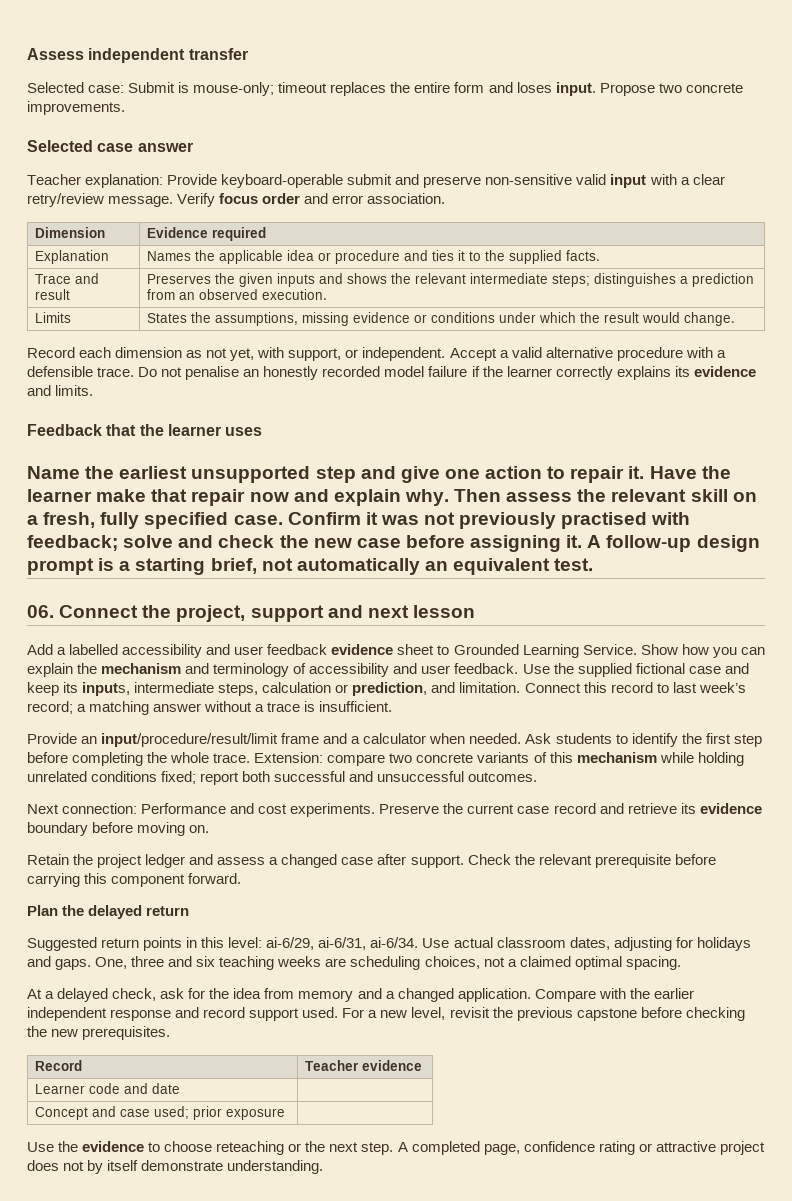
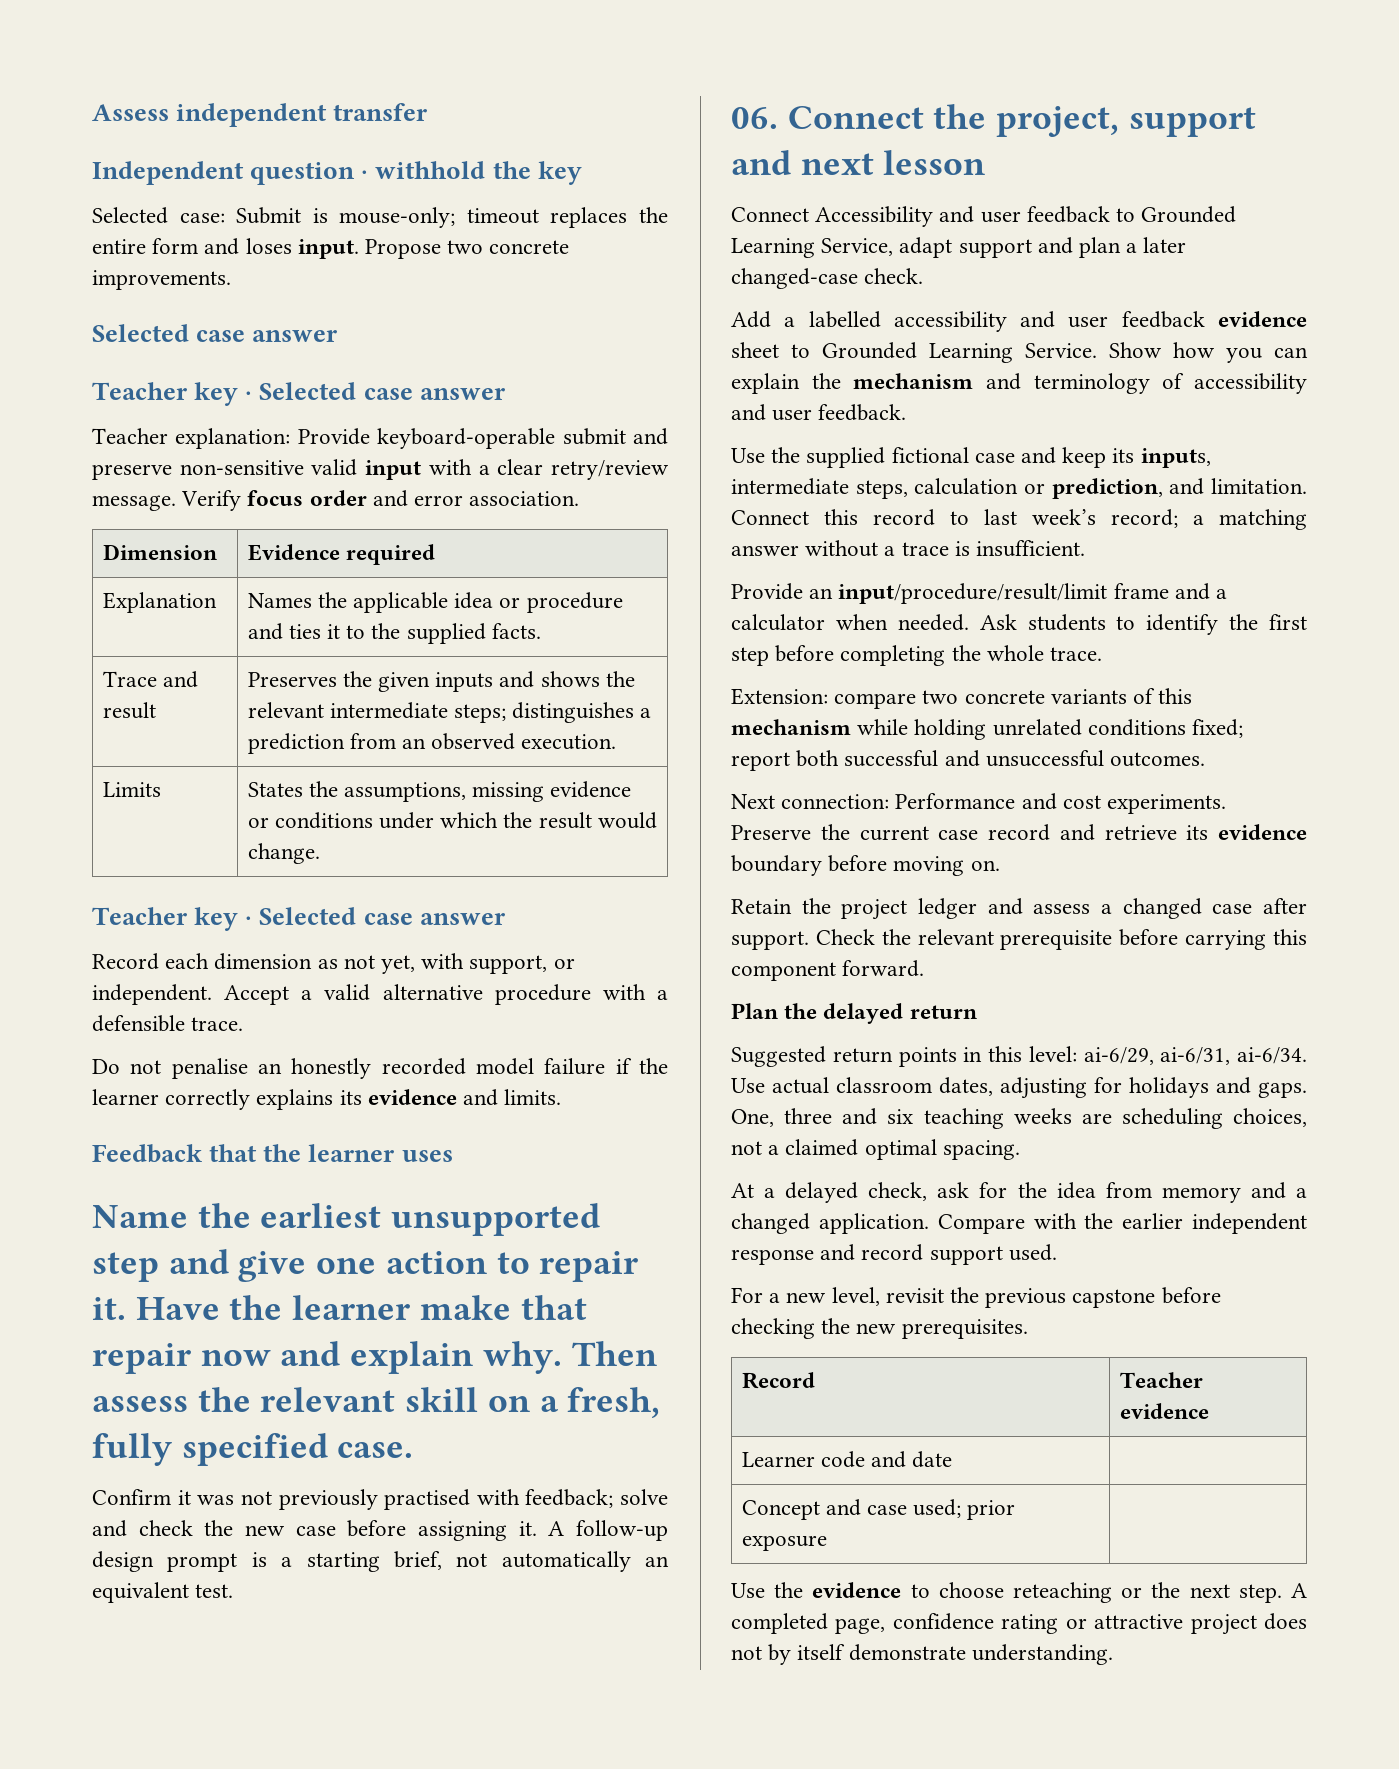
+ Independent question · withhold the key
  Propose two concrete improvements.
  Selected case answer
+ Teacher key · Selected case answer
  Limits | States the assumptions, missing evidence or conditions under which the result would change.
+ Teacher key · Selected case answer
- Accept a valid alternative procedure with a defensible trace. Do not penalise an honestly recorded model failure if the learner correctly explains its evidence and limits.
+ Accept a valid alternative procedure with a defensible trace.
+ Do not penalise an honestly recorded model failure if the learner correctly explains its evidence and limits.
- Then assess the relevant skill on a fresh, fully specified case. Confirm it was not previously practised with feedback; solve and check the new case before assigning it.
+ Then assess the relevant skill on a fresh, fully specified case.
+ Confirm it was not previously practised with feedback; solve and check the new case before assigning it.
+ Connect Accessibility and user feedback to Grounded Learning Service, adapt support and plan a later changed-case check.
- Show how you can explain the mechanism and terminology of accessibility and user feedback. Use the supplied fictional case and keep its inputs, intermediate steps, calculation or prediction, and limitation.
+ Show how you can explain the mechanism and terminology of accessibility and user feedback.
+ Use the supplied fictional case and keep its inputs, intermediate steps, calculation or prediction, and limitation.
- Ask students to identify the first step before completing the whole trace. Extension: compare two concrete variants of this mechanism while holding unrelated conditions fixed; report both successful and unsuccessful outcomes.
+ Ask students to identify the first step before completing the whole trace.
+ Extension: compare two concrete variants of this mechanism while holding unrelated conditions fixed; report both successful and unsuccessful outcomes.
- Compare with the earlier independent response and record support used. For a new level, revisit the previous capstone before checking the new prerequisites.
+ Compare with the earlier independent response and record support used.
+ For a new level, revisit the previous capstone before checking the new prerequisites.

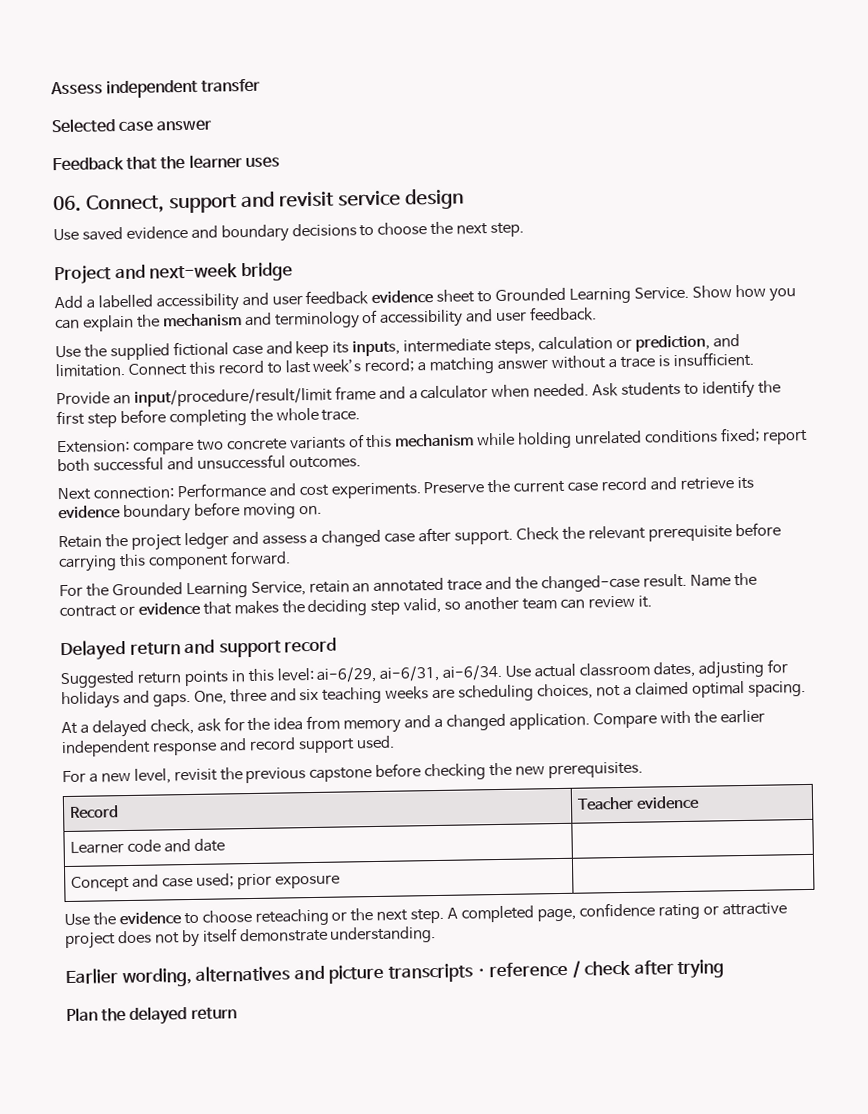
- Independent question · withhold the key
- Selected case: Submit is mouse-only; timeout replaces the entire form and loses input. Propose two concrete improvements.
  Selected case answer
- Teacher key · Selected case answer
- Teacher explanation: Provide keyboard-operable submit and preserve non-sensitive valid input with a clear retry/review message. Verify focus order and error association.
- Dimension | Evidence required
- Explanation | Names the applicable idea or procedure and ties it to the supplied facts.
- Trace and result | Preserves the given inputs and shows the relevant intermediate steps; distinguishes a prediction from an observed execution.
- Limits | States the assumptions, missing evidence or conditions under which the result would change.
- Teacher key · Selected case answer
- Record each dimension as not yet, with support, or independent. Accept a valid alternative procedure with a defensible trace.
- Do not penalise an honestly recorded model failure if the learner correctly explains its evidence and limits.
- Name the earliest unsupported step and give one action to repair it. Have the learner make that repair now and explain why. Then assess the relevant skill on a fresh, fully specified case.
- Confirm it was not previously practised with feedback; solve and check the new case before assigning it. A follow-up design prompt is a starting brief, not automatically an equivalent test.
- 06. Connect the project, support and next lesson
- Connect Accessibility and user feedback to Grounded Learning Service, adapt support and plan a later changed-case check.
+ 06. Connect, support and revisit service design
+ Use saved evidence and boundary decisions to choose the next step.
+ Project and next-week bridge
- Plan the delayed return
+ For the Grounded Learning Service, retain an annotated trace and the changed-case result. Name the contract or evidence that makes the deciding step valid, so another team can review it.
+ Delayed return and support record
+ Earlier wording, alternatives and picture transcripts · reference / check after trying
+ Plan the delayed return

